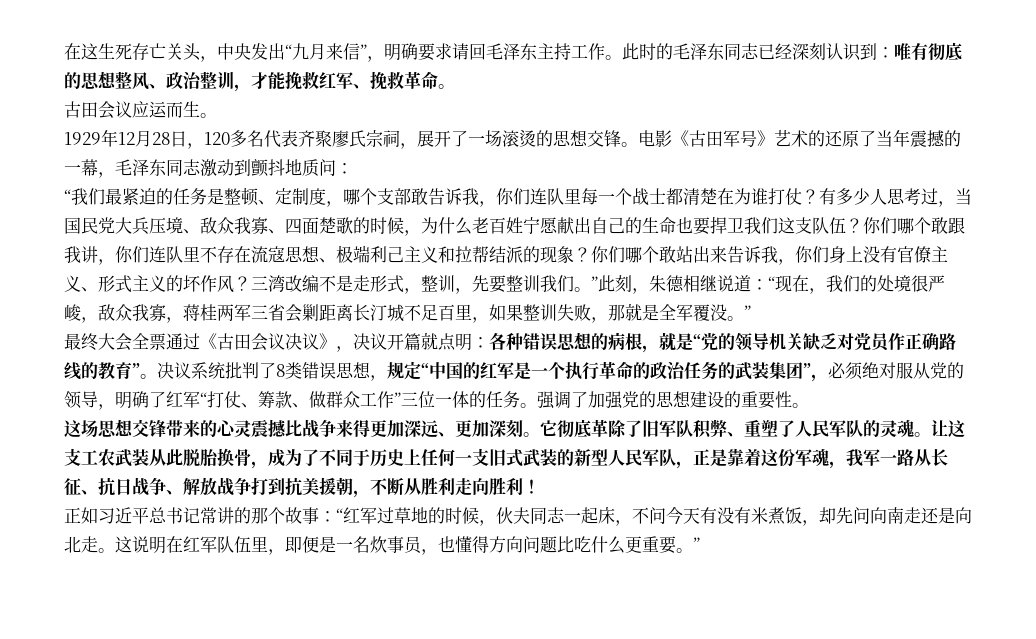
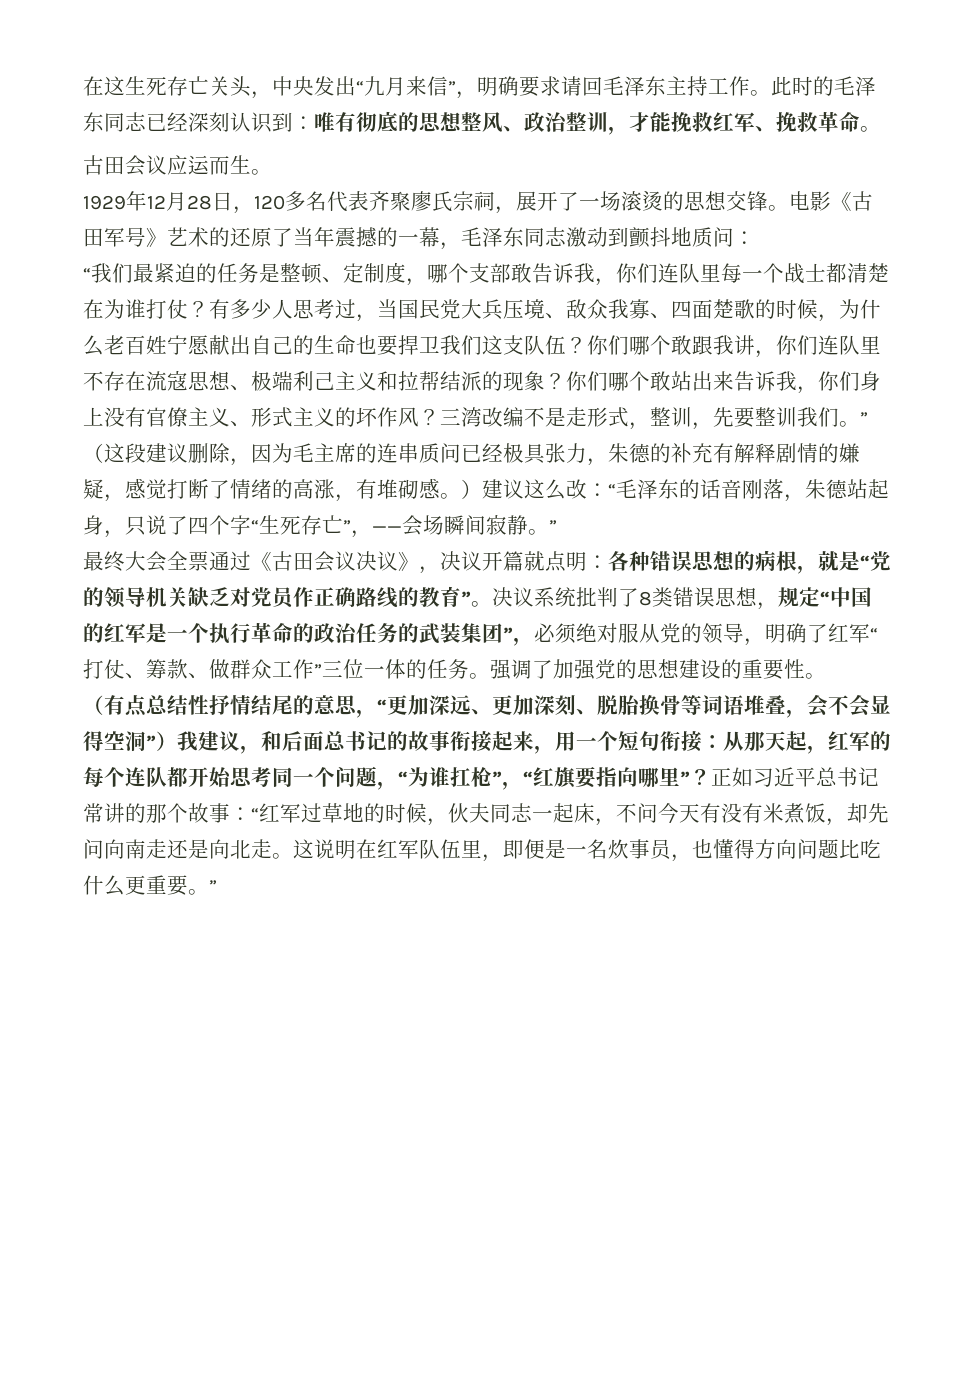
- 三湾改编不是走形式，整训，先要整训我们。”此刻，朱德相继说道：“现在，我们的处境很严峻，敌众我寡，蒋桂两军三省会剿距离长汀城不足百里，如果整训失败，那就是全军覆没。”
+ 三湾改编不是走形式，整训，先要整训我们。”（这段建议删除，因为毛主席的连串质问已经极具张力，朱德的补充有解释剧情的嫌疑，感觉打断了情绪的高涨，有堆砌感。）建议这么改：“毛泽东的话音刚落，朱德站起身，只说了四个字“生死存亡”，——会场瞬间寂静。”
- 这场思想交锋带来的心灵震撼比战争来得更加深远、更加深刻。它彻底革除了旧军队积弊、重塑了人民军队的灵魂。让这支工农武装从此脱胎换骨，成为了不同于历史上任何一支旧式武装的新型人民军队，正是靠着这份军魂，我军一路从长征、抗日战争、解放战争打到抗美援朝，不断从胜利走向胜利！
- 正如习近平总书记常讲的那个故事：“红军过草地的时候，伙夫同志一起床，不问今天有没有米煮饭，却先问向南走还是向北走。
+ （有点总结性抒情结尾的意思，“更加深远、更加深刻、脱胎换骨等词语堆叠，会不会显得空洞”）我建议，和后面总书记的故事衔接起来，用一个短句衔接：从那天起，红军的每个连队都开始思考同一个问题，“为谁扛枪”，“红旗要指向哪里”？正如习近平总书记常讲的那个故事：“红军过草地的时候，伙夫同志一起床，不问今天有没有米煮饭，却先问向南走还是向北走。

